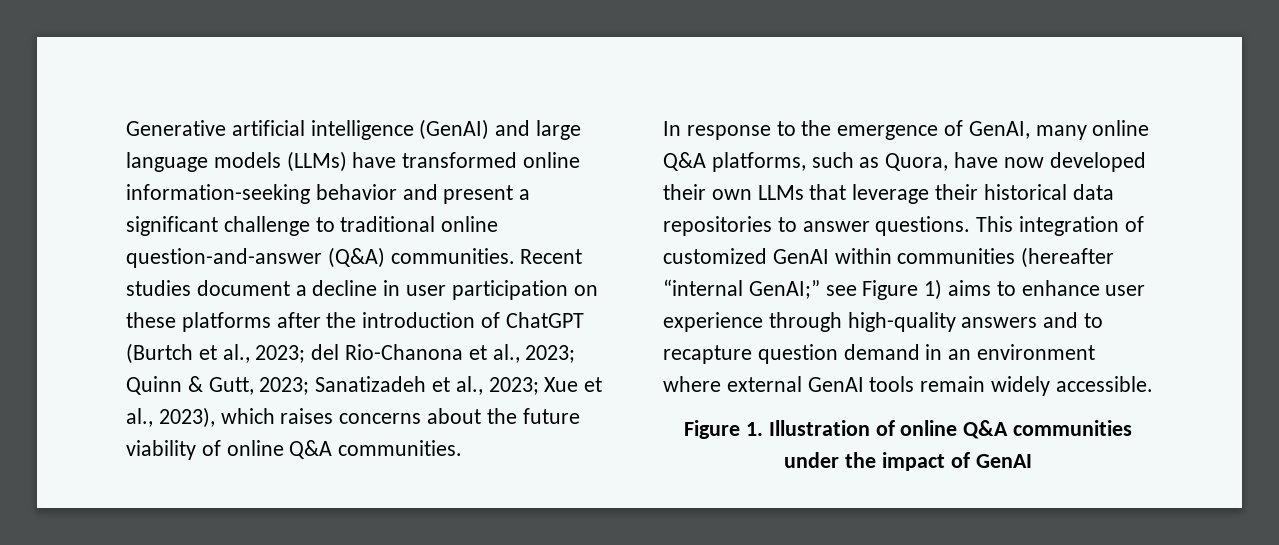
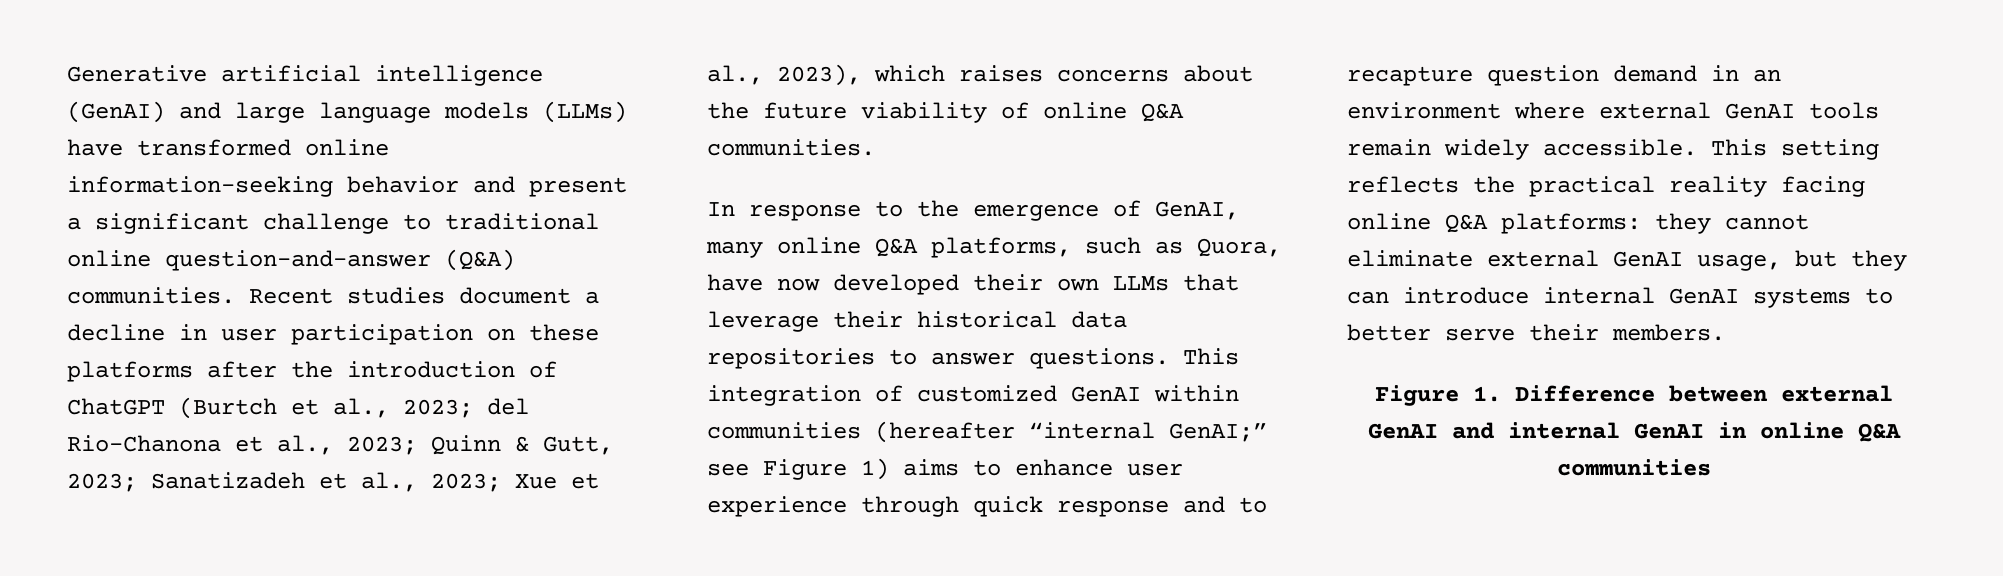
- This integration of customized GenAI within communities (hereafter “internal GenAI;” see Figure 1) aims to enhance user experience through high-quality answers and to recapture question demand in an environment where external GenAI tools remain widely accessible.
- Figure 1. Illustration of online Q&A communities under the impact of GenAI
+ This integration of customized GenAI within communities (hereafter “internal GenAI;” see Figure 1) aims to enhance user experience through quick response and to recapture question demand in an environment where external GenAI tools remain widely accessible. This setting reflects the practical reality facing online Q&A platforms: they cannot eliminate external GenAI usage, but they can introduce internal GenAI systems to better serve their members.
+ Figure 1. Difference between external GenAI and internal GenAI in online Q&A communities

